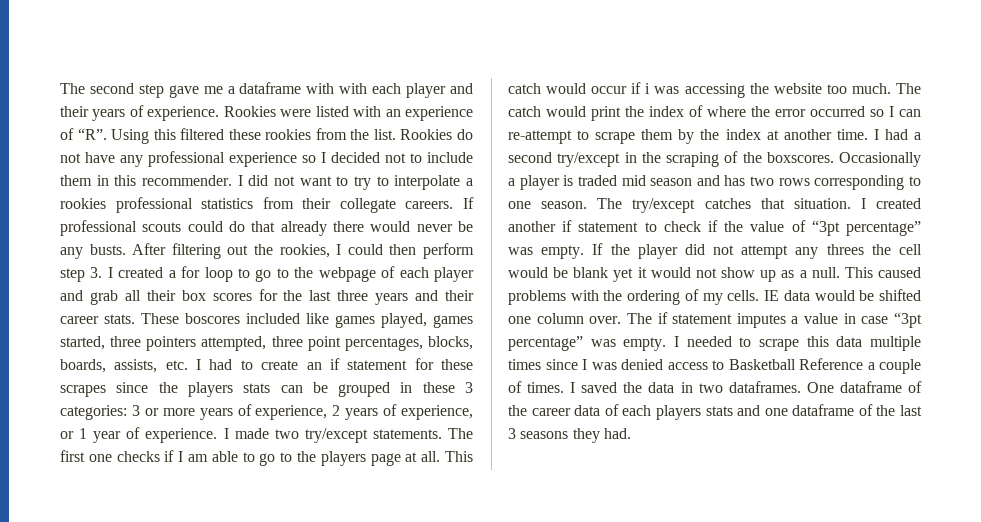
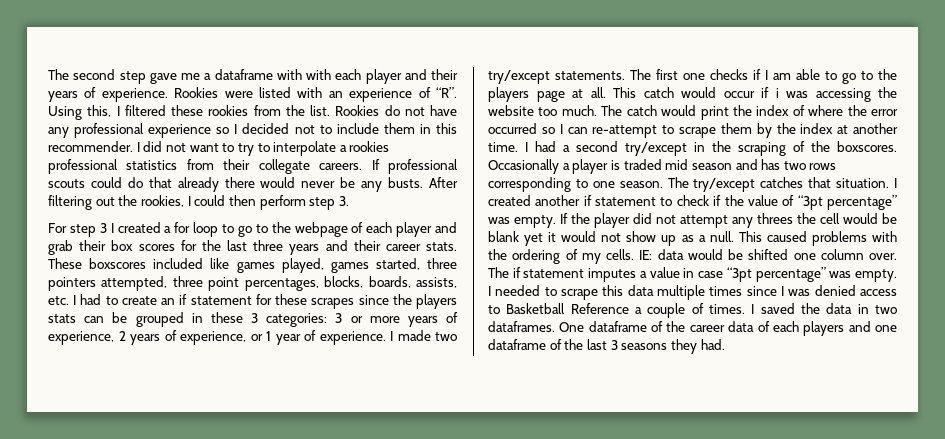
- Rookies were listed with an experience of “R”. Using this filtered these rookies from the list.
+ Rookies were listed with an experience of “R”. Using this, I filtered these rookies from the list.
- After filtering out the rookies, I could then perform step 3. I created a for loop to go to the webpage of each player and grab all their box scores for the last three years and their career stats.
+ After filtering out the rookies, I could then perform step 3.
+ For step 3 I created a for loop to go to the webpage of each player and grab their box scores for the last three years and their career stats.
- These boscores included like games played, games started, three pointers attempted, three point percentages, blocks, boards, assists, etc. I had to create an if statement for these scrapes since the players stats can be grouped in these 3 categories: 3 or more years of experience, 2 years of experience, or 1 year of experience.
+ These boxscores included like games played, games started, three pointers attempted, three point percentages, blocks, boards, assists, etc. I had to create an if statement for these scrapes since the players stats can be grouped in these 3 categories: 3 or more years of experience, 2 years of experience, or 1 year of experience.
- IE data would be shifted one column over.
+ IE: data would be shifted one column over.
- One dataframe of the career data of each players stats and one dataframe of the last 3 seasons they had.
+ One dataframe of the career data of each players and one dataframe of the last 3 seasons they had.

